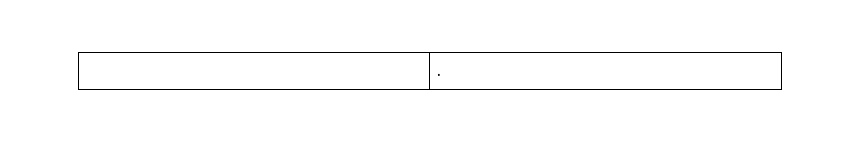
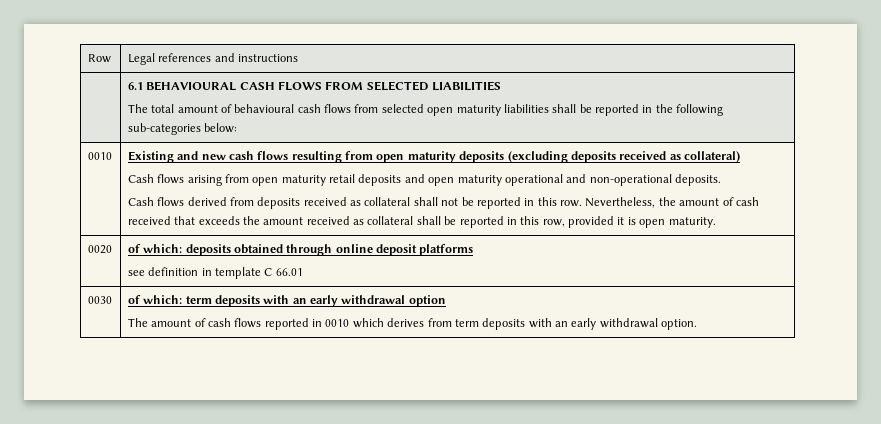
- | .
+ Row | Legal references and instructions
+ | 6.1 BEHAVIOURAL CASH FLOWS FROM SELECTED LIABILITIES
+ The total amount of behavioural cash flows from selected open maturity liabilities shall be reported in the following sub-categories below:
+ 0010 | Existing and new cash flows resulting from open maturity deposits (excluding deposits received as collateral)
+ Cash flows arising from open maturity retail deposits and open maturity operational and non-operational deposits.
+ Cash flows derived from deposits received as collateral shall not be reported in this row. Nevertheless, the amount of cash received that exceeds the amount received as collateral shall be reported in this row, provided it is open maturity.
+ 0020 | of which: deposits obtained through online deposit platforms
+ see definition in template C 66.01
+ 0030 | of which: term deposits with an early withdrawal option
+ The amount of cash flows reported in 0010 which derives from term deposits with an early withdrawal option.

